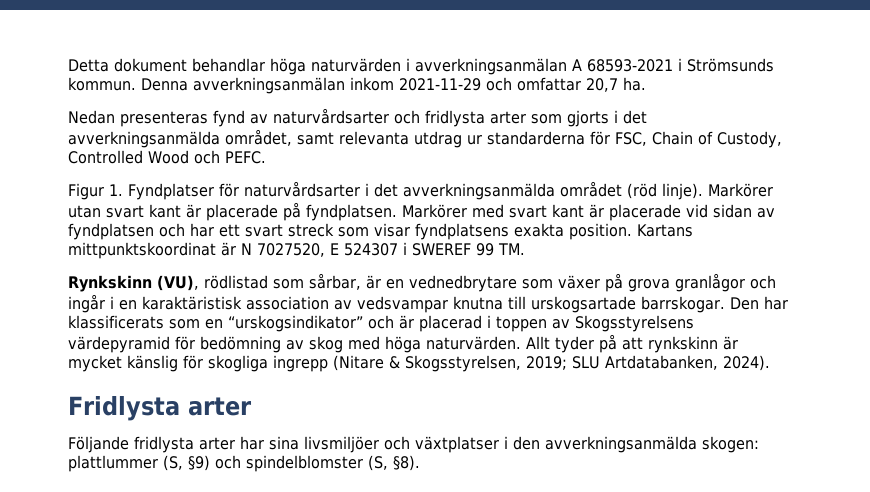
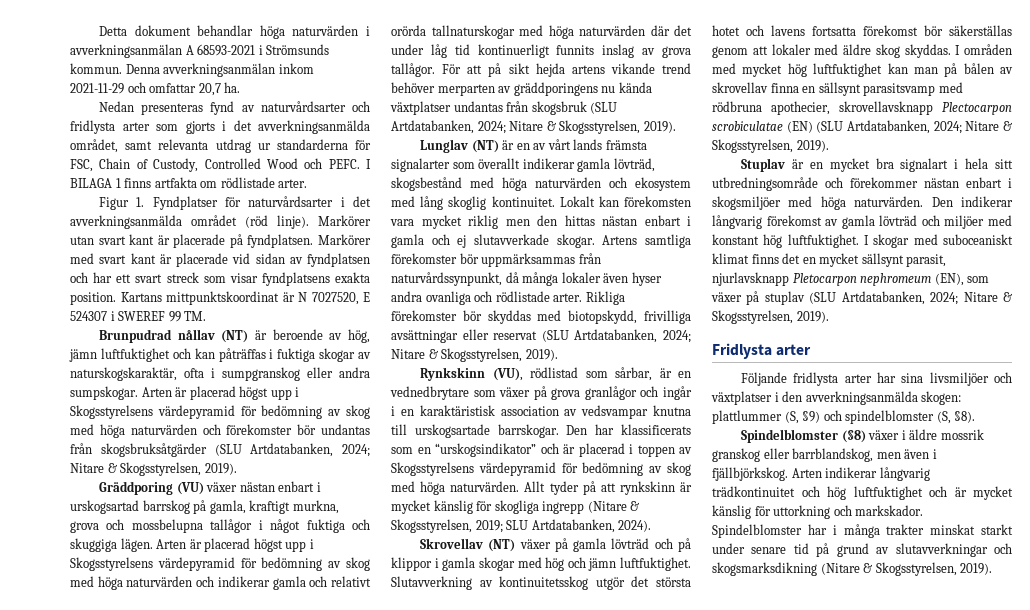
+ I BILAGA 1 finns artfakta om rödlistade arter.
+ Brunpudrad nållav (NT) är beroende av hög, jämn luftfuktighet och kan påträffas i fuktiga skogar av naturskogskaraktär, ofta i sumpgranskog eller andra sumpskogar. Arten är placerad högst upp i Skogsstyrelsens värdepyramid för bedömning av skog med höga naturvärden och förekomster bör undantas från skogsbruksåtgärder (SLU Artdatabanken, 2024; Nitare & Skogsstyrelsen, 2019).
+ Gräddporing (VU) växer nästan enbart i urskogsartad barrskog på gamla, kraftigt murkna, grova och mossbelupna tallågor i något fuktiga och skuggiga lägen. Arten är placerad högst upp i Skogsstyrelsens värdepyramid för bedömning av skog med höga naturvärden och indikerar gamla och relativt orörda tallnaturskogar med höga naturvärden där det under låg tid kontinuerligt funnits inslag av grova tallågor. För att på sikt hejda artens vikande trend behöver merparten av gräddporingens nu kända växtplatser undantas från skogsbruk (SLU Artdatabanken, 2024; Nitare & Skogsstyrelsen, 2019).
+ Lunglav (NT) är en av vårt lands främsta signalarter som överallt indikerar gamla lövträd, skogsbestånd med höga naturvärden och ekosystem med lång skoglig kontinuitet. Lokalt kan förekomsten vara mycket riklig men den hittas nästan enbart i gamla och ej slutavverkade skogar. Artens samtliga förekomster bör uppmärksammas från naturvårdssynpunkt, då många lokaler även hyser andra ovanliga och rödlistade arter. Rikliga förekomster bör skyddas med biotopskydd, frivilliga avsättningar eller reservat (SLU Artdatabanken, 2024; Nitare & Skogsstyrelsen, 2019).
+ Skrovellav (NT) växer på gamla lövträd och på klippor i gamla skogar med hög och jämn luftfuktighet. Slutavverkning av kontinuitetsskog utgör det största hotet och lavens fortsatta förekomst bör säkerställas genom att lokaler med äldre skog skyddas. I områden med mycket hög luftfuktighet kan man på bålen av skrovellav finna en sällsynt parasitsvamp med rödbruna apothecier, skrovellavsknapp Plectocarpon scrobiculatae (EN) (SLU Artdatabanken, 2024; Nitare & Skogsstyrelsen, 2019).
+ Stuplav är en mycket bra signalart i hela sitt utbredningsområde och förekommer nästan enbart i skogsmiljöer med höga naturvärden. Den indikerar långvarig förekomst av gamla lövträd och miljöer med konstant hög luftfuktighet. I skogar med suboceaniskt klimat finns det en mycket sällsynt parasit, njurlavsknapp Pletocarpon nephromeum (EN), som växer på stuplav (SLU Artdatabanken, 2024; Nitare & Skogsstyrelsen, 2019).
+ Spindelblomster (§8) växer i äldre mossrik granskog eller barrblandskog, men även i fjällbjörkskog. Arten indikerar långvarig trädkontinuitet och hög luftfuktighet och är mycket känslig för uttorkning och markskador. Spindelblomster har i många trakter minskat starkt under senare tid på grund av slutavverkningar och skogsmarksdikning (Nitare & Skogsstyrelsen, 2019).

